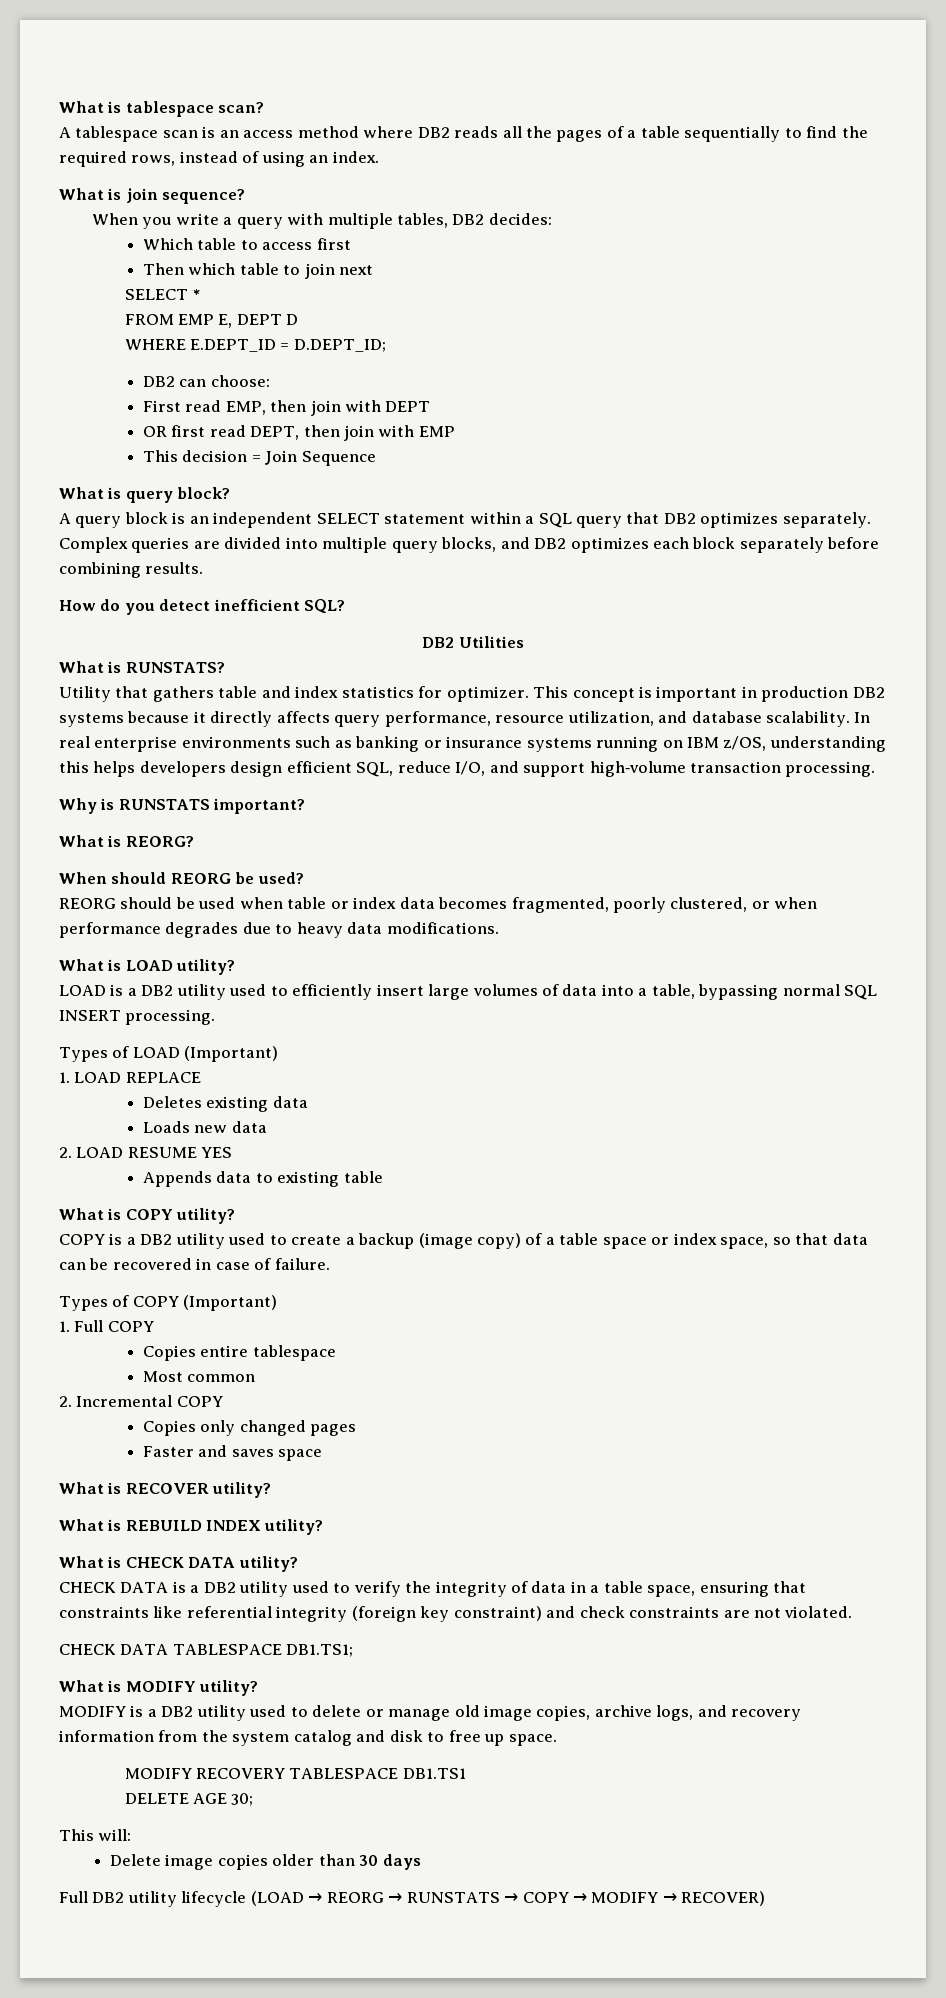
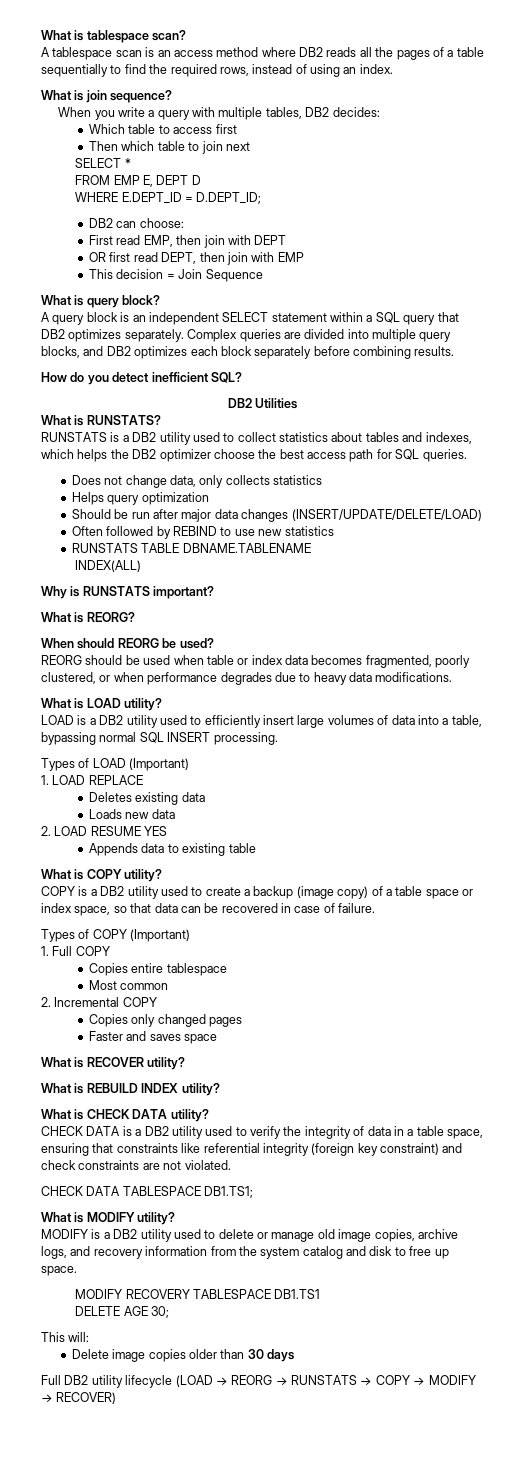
- Utility that gathers table and index statistics for optimizer. This concept is important in production DB2 systems because it directly affects query performance, resource utilization, and database scalability. In real enterprise environments such as banking or insurance systems running on IBM z/OS, understanding this helps developers design efficient SQL, reduce I/O, and support high‑volume transaction processing.
+ RUNSTATS is a DB2 utility used to collect statistics about tables and indexes, which helps the DB2 optimizer choose the best access path for SQL queries.
+ Does not change data, only collects statistics
+ Helps query optimization
+ Should be run after major data changes (INSERT/UPDATE/DELETE/LOAD)
+ Often followed by REBIND to use new statistics
+ RUNSTATS TABLE DBNAME.TABLENAME
+ INDEX(ALL)

